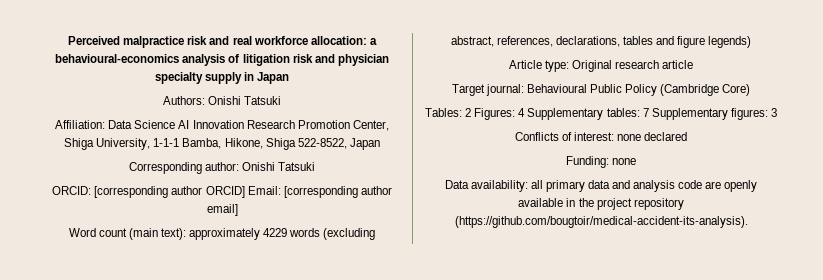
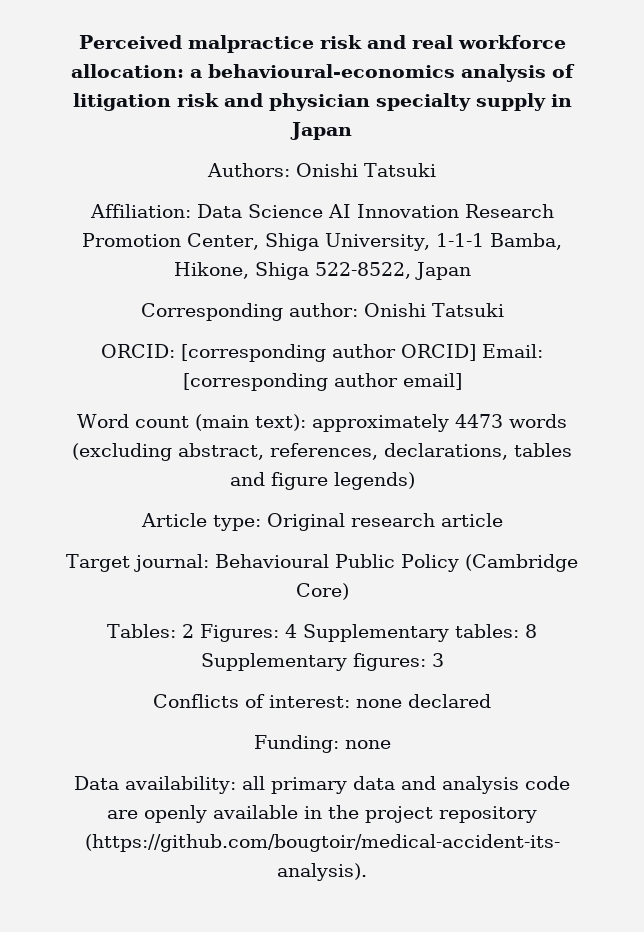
- Word count (main text): approximately 4229 words (excluding abstract, references, declarations, tables and figure legends)
+ Word count (main text): approximately 4473 words (excluding abstract, references, declarations, tables and figure legends)
- Tables: 2 Figures: 4 Supplementary tables: 7 Supplementary figures: 3
+ Tables: 2 Figures: 4 Supplementary tables: 8 Supplementary figures: 3

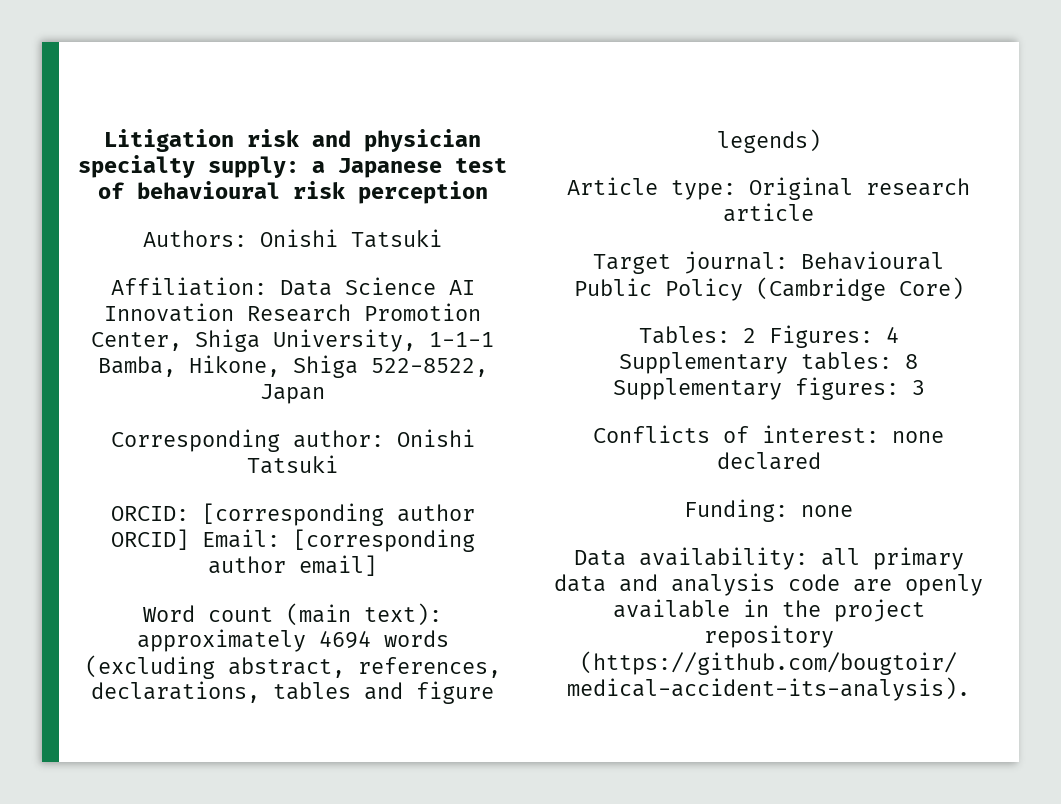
- Perceived malpractice risk and real workforce allocation: a behavioural-economics analysis of litigation risk and physician specialty supply in Japan
+ Litigation risk and physician specialty supply: a Japanese test of behavioural risk perception
- Word count (main text): approximately 4473 words (excluding abstract, references, declarations, tables and figure legends)
+ Word count (main text): approximately 4694 words (excluding abstract, references, declarations, tables and figure legends)

